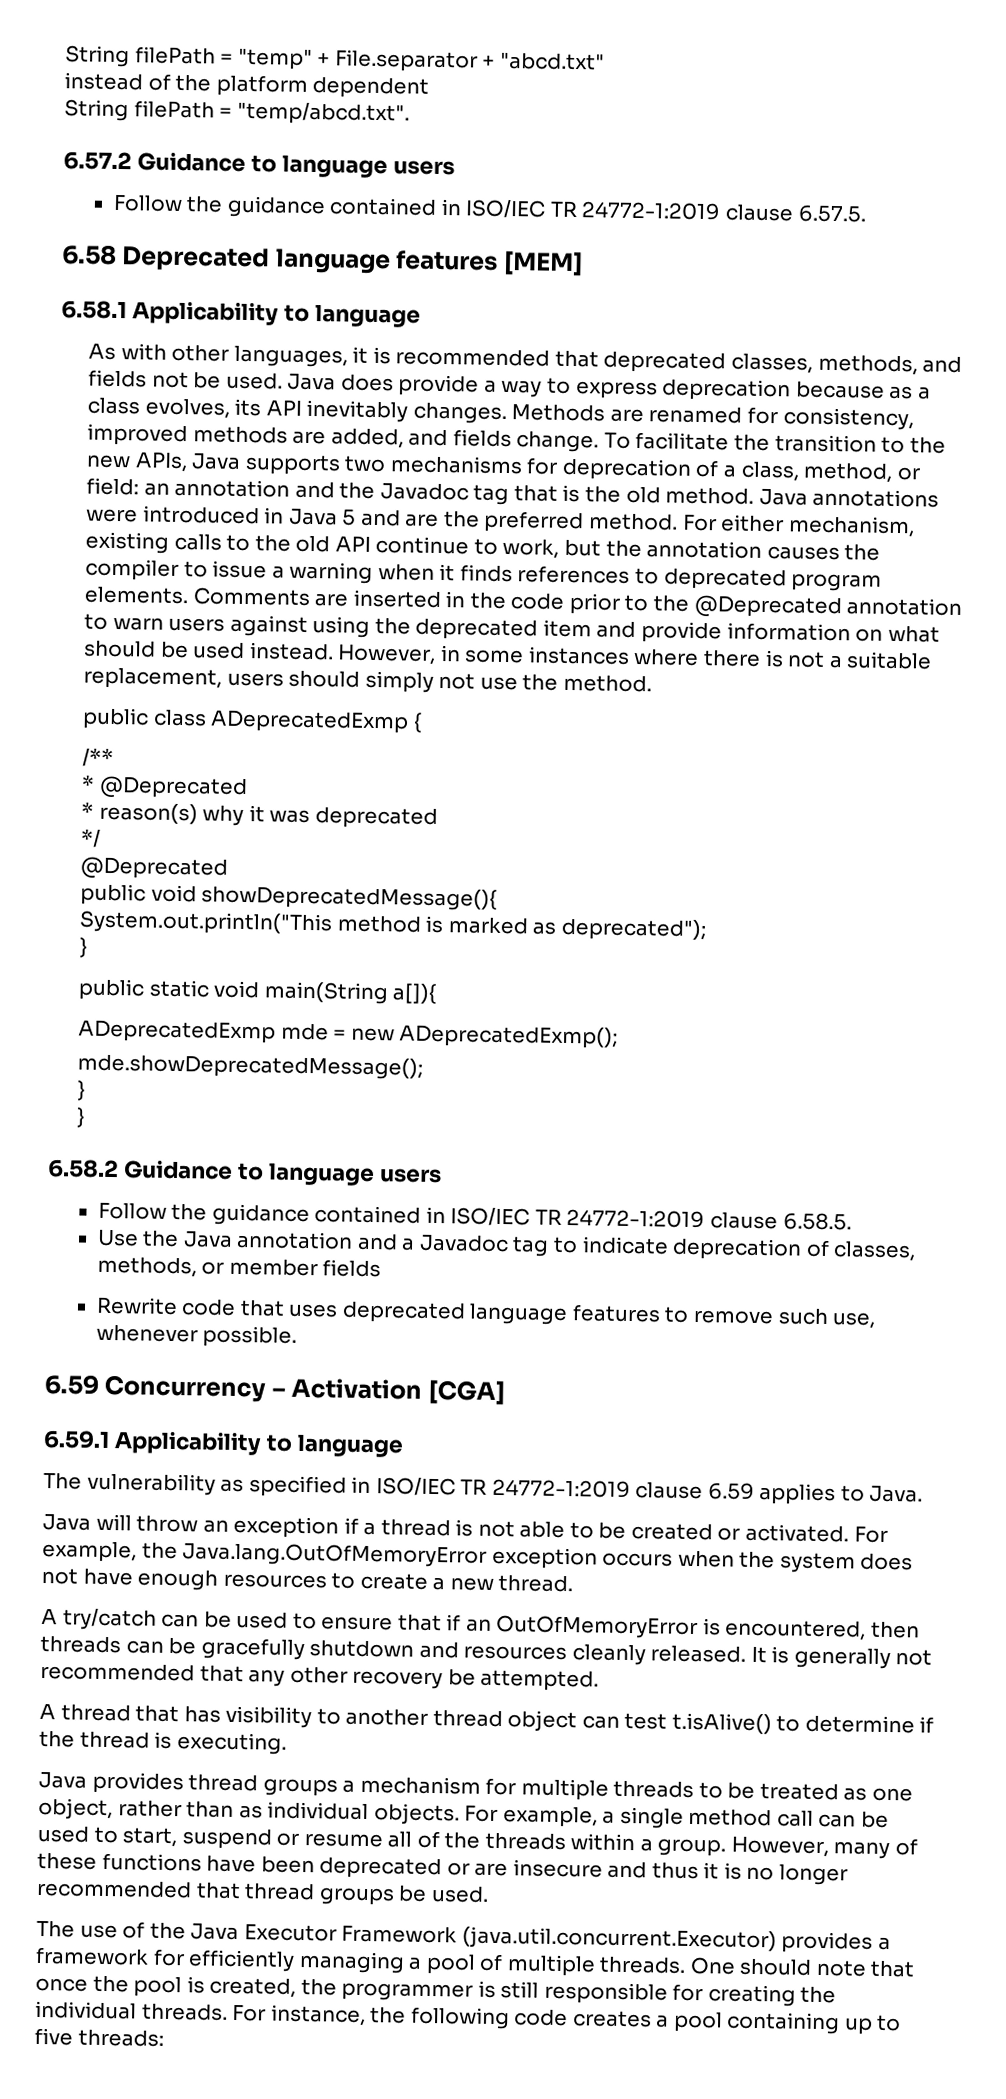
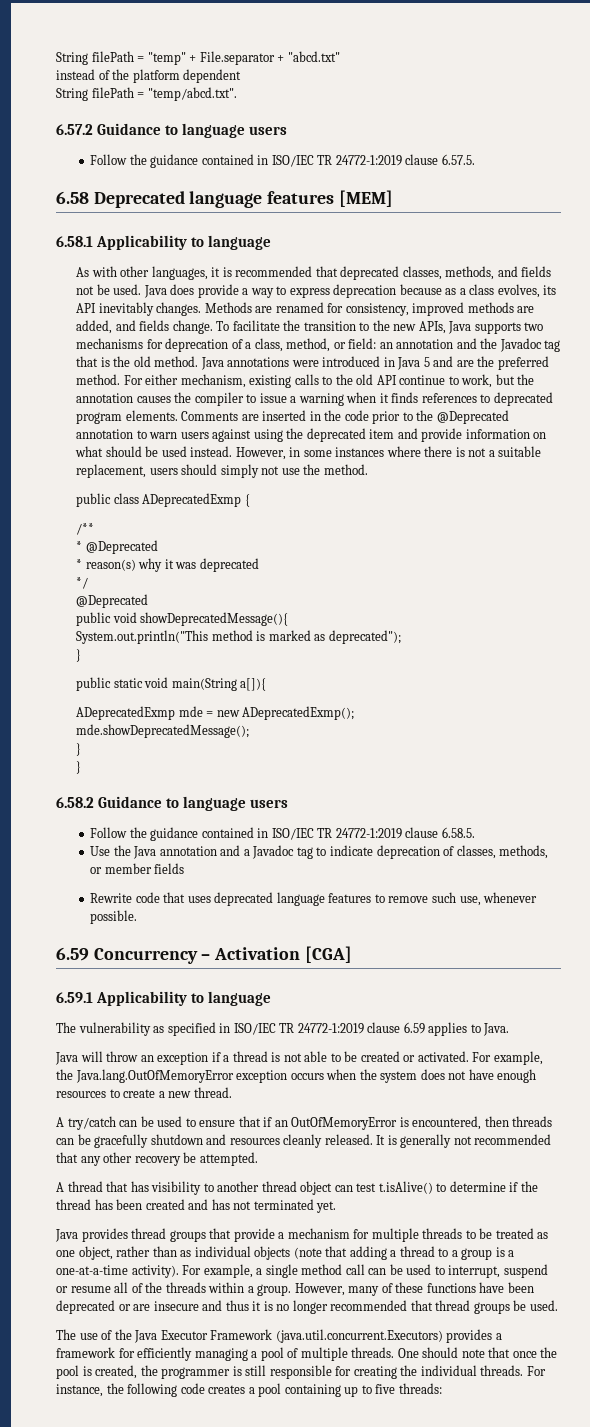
- A thread that has visibility to another thread object can test t.isAlive() to determine if the thread is executing.
+ A thread that has visibility to another thread object can test t.isAlive() to determine if the thread has been created and has not terminated yet.
- Java provides thread groups a mechanism for multiple threads to be treated as one object, rather than as individual objects.
+ Java provides thread groups that provide a mechanism for multiple threads to be treated as one object, rather than as individual objects (note that adding a thread to a group is a one-at-a-time activity).
- For example, a single method call can be used to start, suspend or resume all of the threads within a group.
+ For example, a single method call can be used to interrupt, suspend or resume all of the threads within a group.
- The use of the Java Executor Framework (java.util.concurrent.Executor) provides a framework for efficiently managing a pool of multiple threads.
+ The use of the Java Executor Framework (java.util.concurrent.Executors) provides a framework for efficiently managing a pool of multiple threads.

